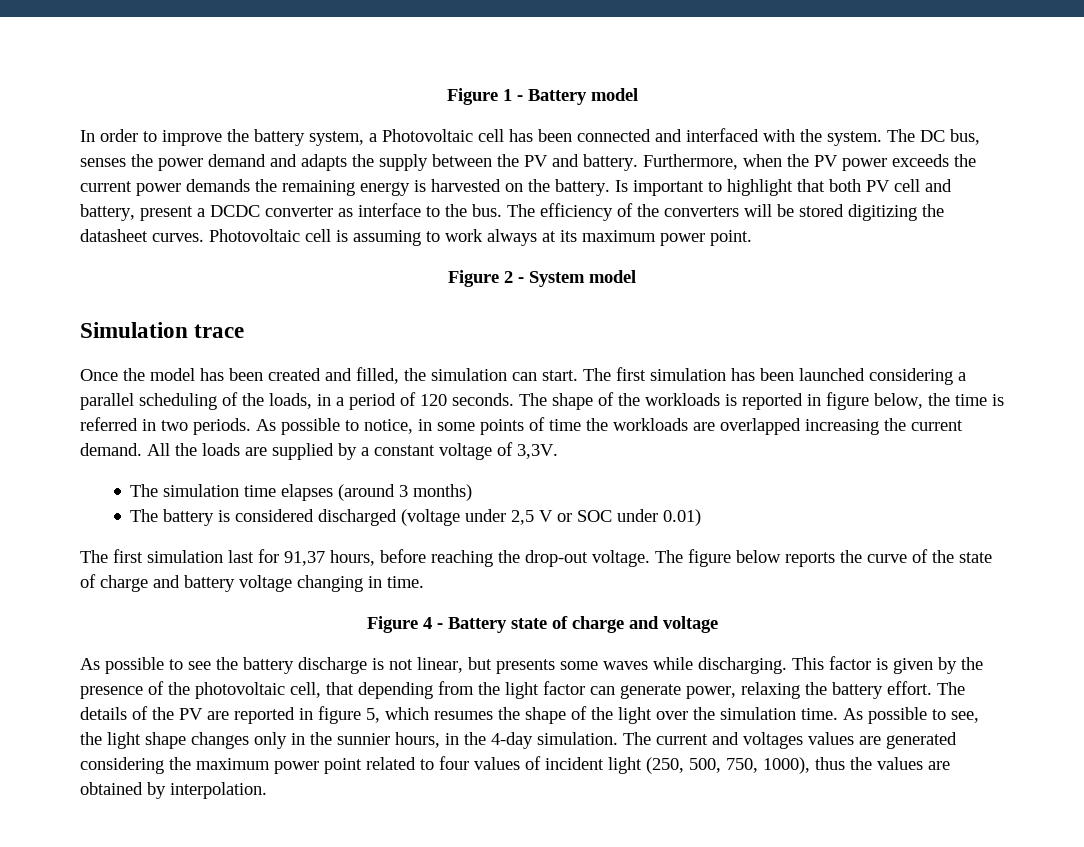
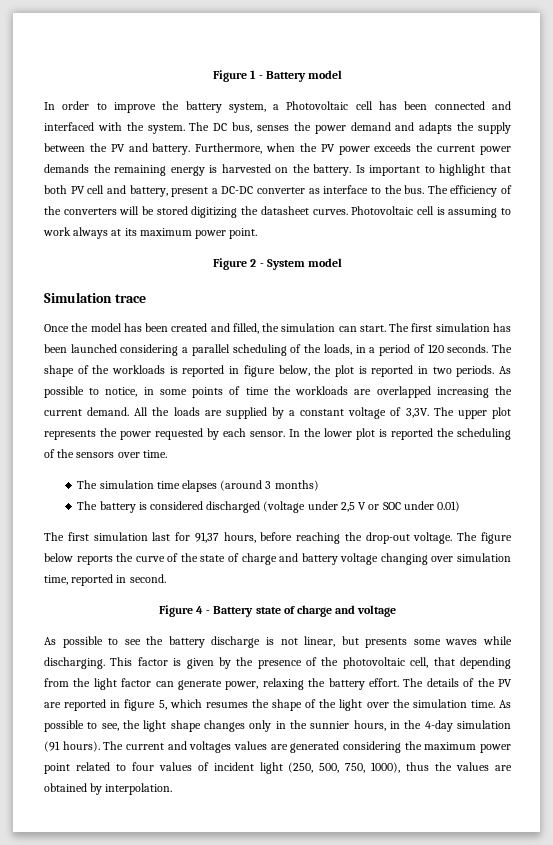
- Is important to highlight that both PV cell and battery, present a DCDC converter as interface to the bus.
+ Is important to highlight that both PV cell and battery, present a DC-DC converter as interface to the bus.
- The shape of the workloads is reported in figure below, the time is referred in two periods.
+ The shape of the workloads is reported in figure below, the plot is reported in two periods.
+ The upper plot represents the power requested by each sensor. In the lower plot is reported the scheduling of the sensors over time.
- The figure below reports the curve of the state of charge and battery voltage changing in time.
+ The figure below reports the curve of the state of charge and battery voltage changing over simulation time, reported in second.
- As possible to see, the light shape changes only in the sunnier hours, in the 4-day simulation.
+ As possible to see, the light shape changes only in the sunnier hours, in the 4-day simulation (91 hours).

